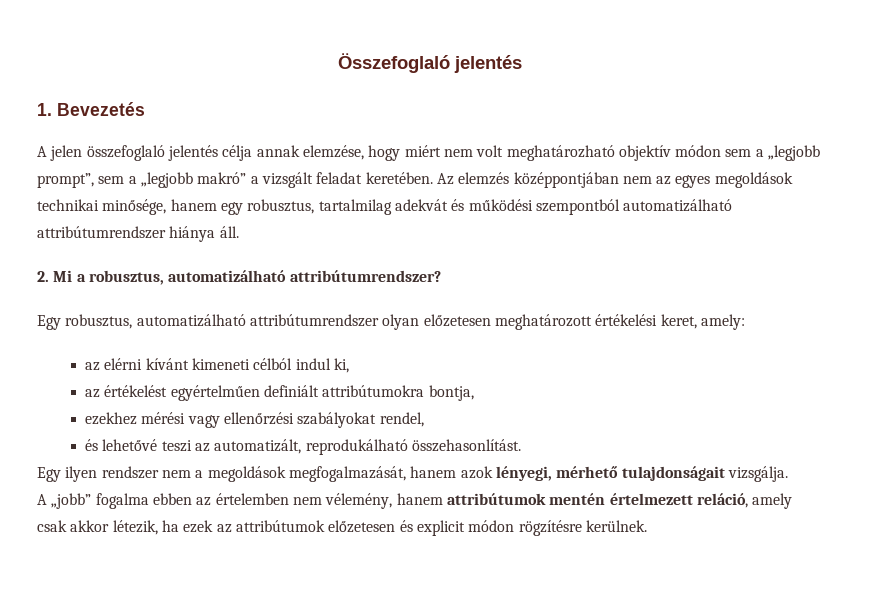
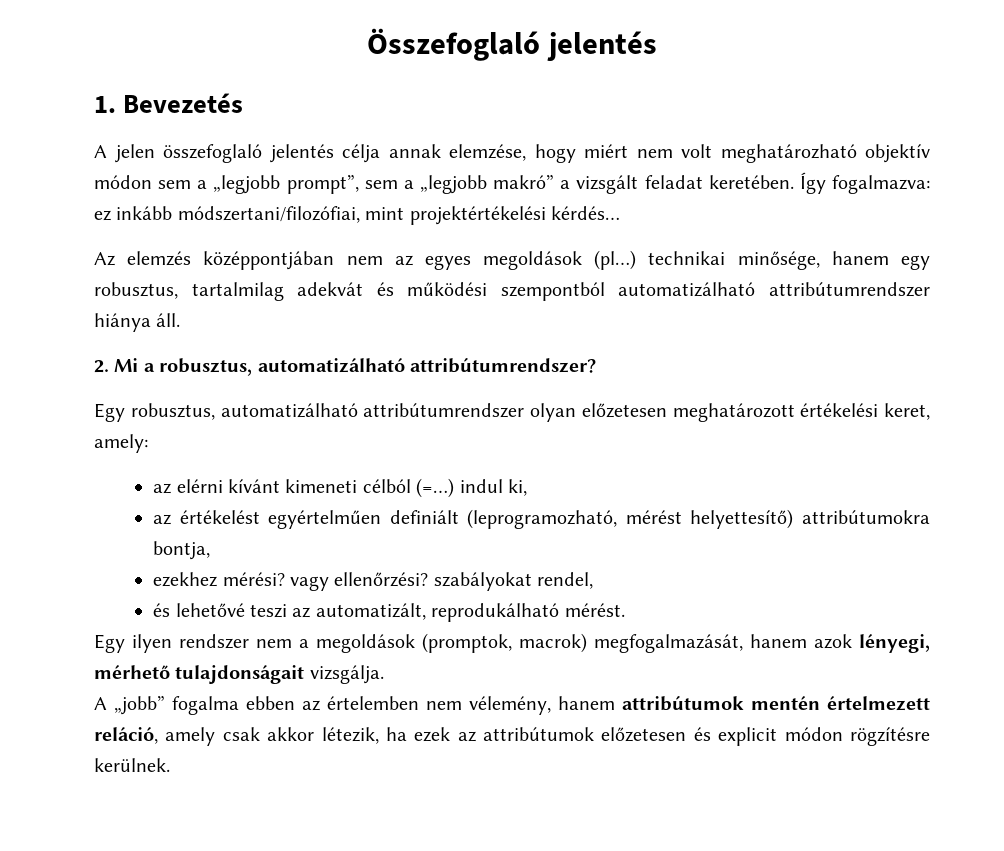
- A jelen összefoglaló jelentés célja annak elemzése, hogy miért nem volt meghatározható objektív módon sem a „legjobb prompt”, sem a „legjobb makró” a vizsgált feladat keretében. Az elemzés középpontjában nem az egyes megoldások technikai minősége, hanem egy robusztus, tartalmilag adekvát és működési szempontból automatizálható attribútumrendszer hiánya áll.
+ A jelen összefoglaló jelentés célja annak elemzése, hogy miért nem volt meghatározható objektív módon sem a „legjobb prompt”, sem a „legjobb makró” a vizsgált feladat keretében. Így fogalmazva: ez inkább módszertani/filozófiai, mint projektértékelési kérdés…
+ Az elemzés középpontjában nem az egyes megoldások (pl…) technikai minősége, hanem egy robusztus, tartalmilag adekvát és működési szempontból automatizálható attribútumrendszer hiánya áll.
- az elérni kívánt kimeneti célból indul ki,
+ az elérni kívánt kimeneti célból (=…) indul ki,
- az értékelést egyértelműen definiált attribútumokra bontja,
+ az értékelést egyértelműen definiált (leprogramozható, mérést helyettesítő) attribútumokra bontja,
- ezekhez mérési vagy ellenőrzési szabályokat rendel,
+ ezekhez mérési? vagy ellenőrzési? szabályokat rendel,
- és lehetővé teszi az automatizált, reprodukálható összehasonlítást.
+ és lehetővé teszi az automatizált, reprodukálható mérést.
- Egy ilyen rendszer nem a megoldások megfogalmazását, hanem azok lényegi, mérhető tulajdonságait vizsgálja.
+ Egy ilyen rendszer nem a megoldások (promptok, macrok) megfogalmazását, hanem azok lényegi, mérhető tulajdonságait vizsgálja.

